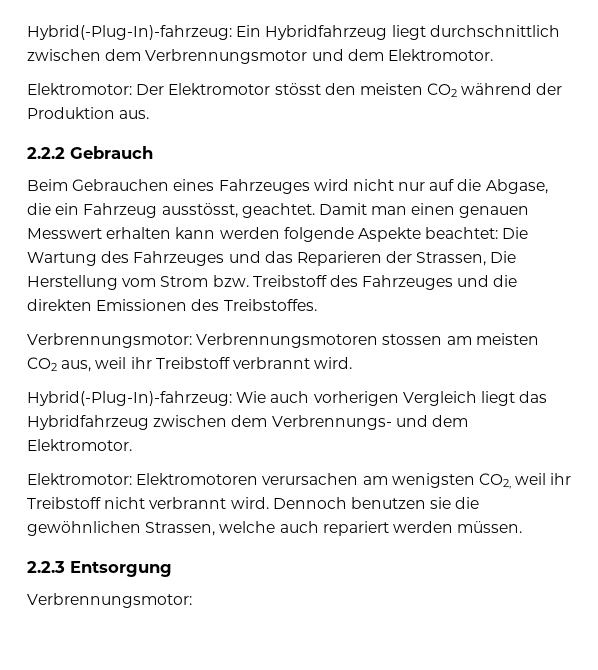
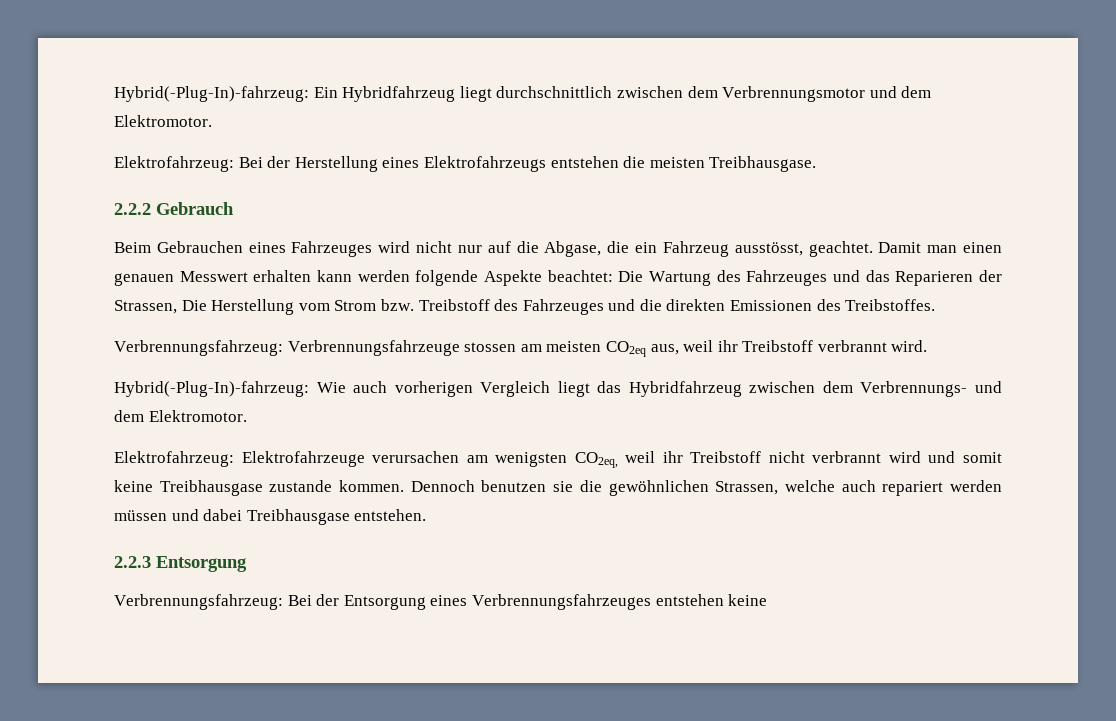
- Elektromotor: Der Elektromotor stösst den meisten CO2 während der Produktion aus.
+ Elektrofahrzeug: Bei der Herstellung eines Elektrofahrzeugs entstehen die meisten Treibhausgase.
- Verbrennungsmotor: Verbrennungsmotoren stossen am meisten CO2 aus, weil ihr Treibstoff verbrannt wird.
+ Verbrennungsfahrzeug: Verbrennungsfahrzeuge stossen am meisten CO2eq aus, weil ihr Treibstoff verbrannt wird.
- Elektromotor: Elektromotoren verursachen am wenigsten CO2, weil ihr Treibstoff nicht verbrannt wird.
+ Elektrofahrzeug: Elektrofahrzeuge verursachen am wenigsten CO2eq, weil ihr Treibstoff nicht verbrannt wird und somit keine Treibhausgase zustande kommen.
- Dennoch benutzen sie die gewöhnlichen Strassen, welche auch repariert werden müssen.
+ Dennoch benutzen sie die gewöhnlichen Strassen, welche auch repariert werden müssen und dabei Treibhausgase entstehen.
  2.2.3 Entsorgung
- Verbrennungsmotor:
+ Verbrennungsfahrzeug: Bei der Entsorgung eines Verbrennungsfahrzeuges entstehen keine

